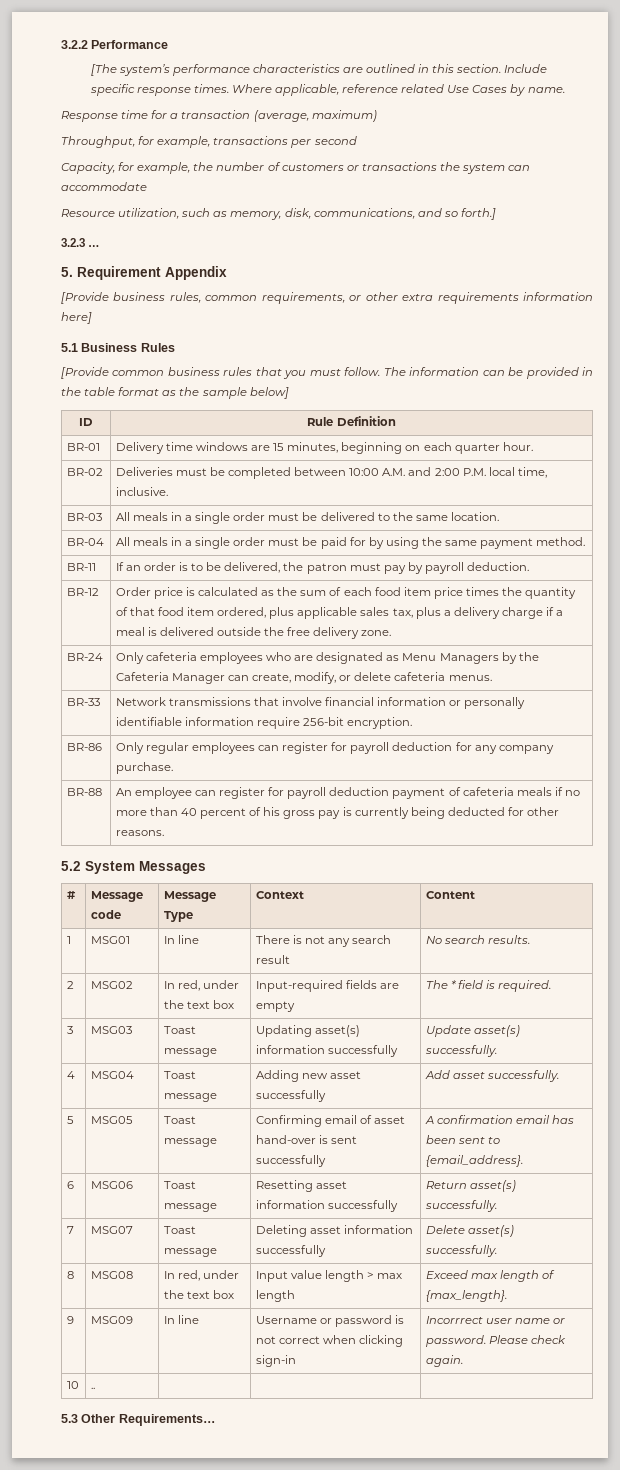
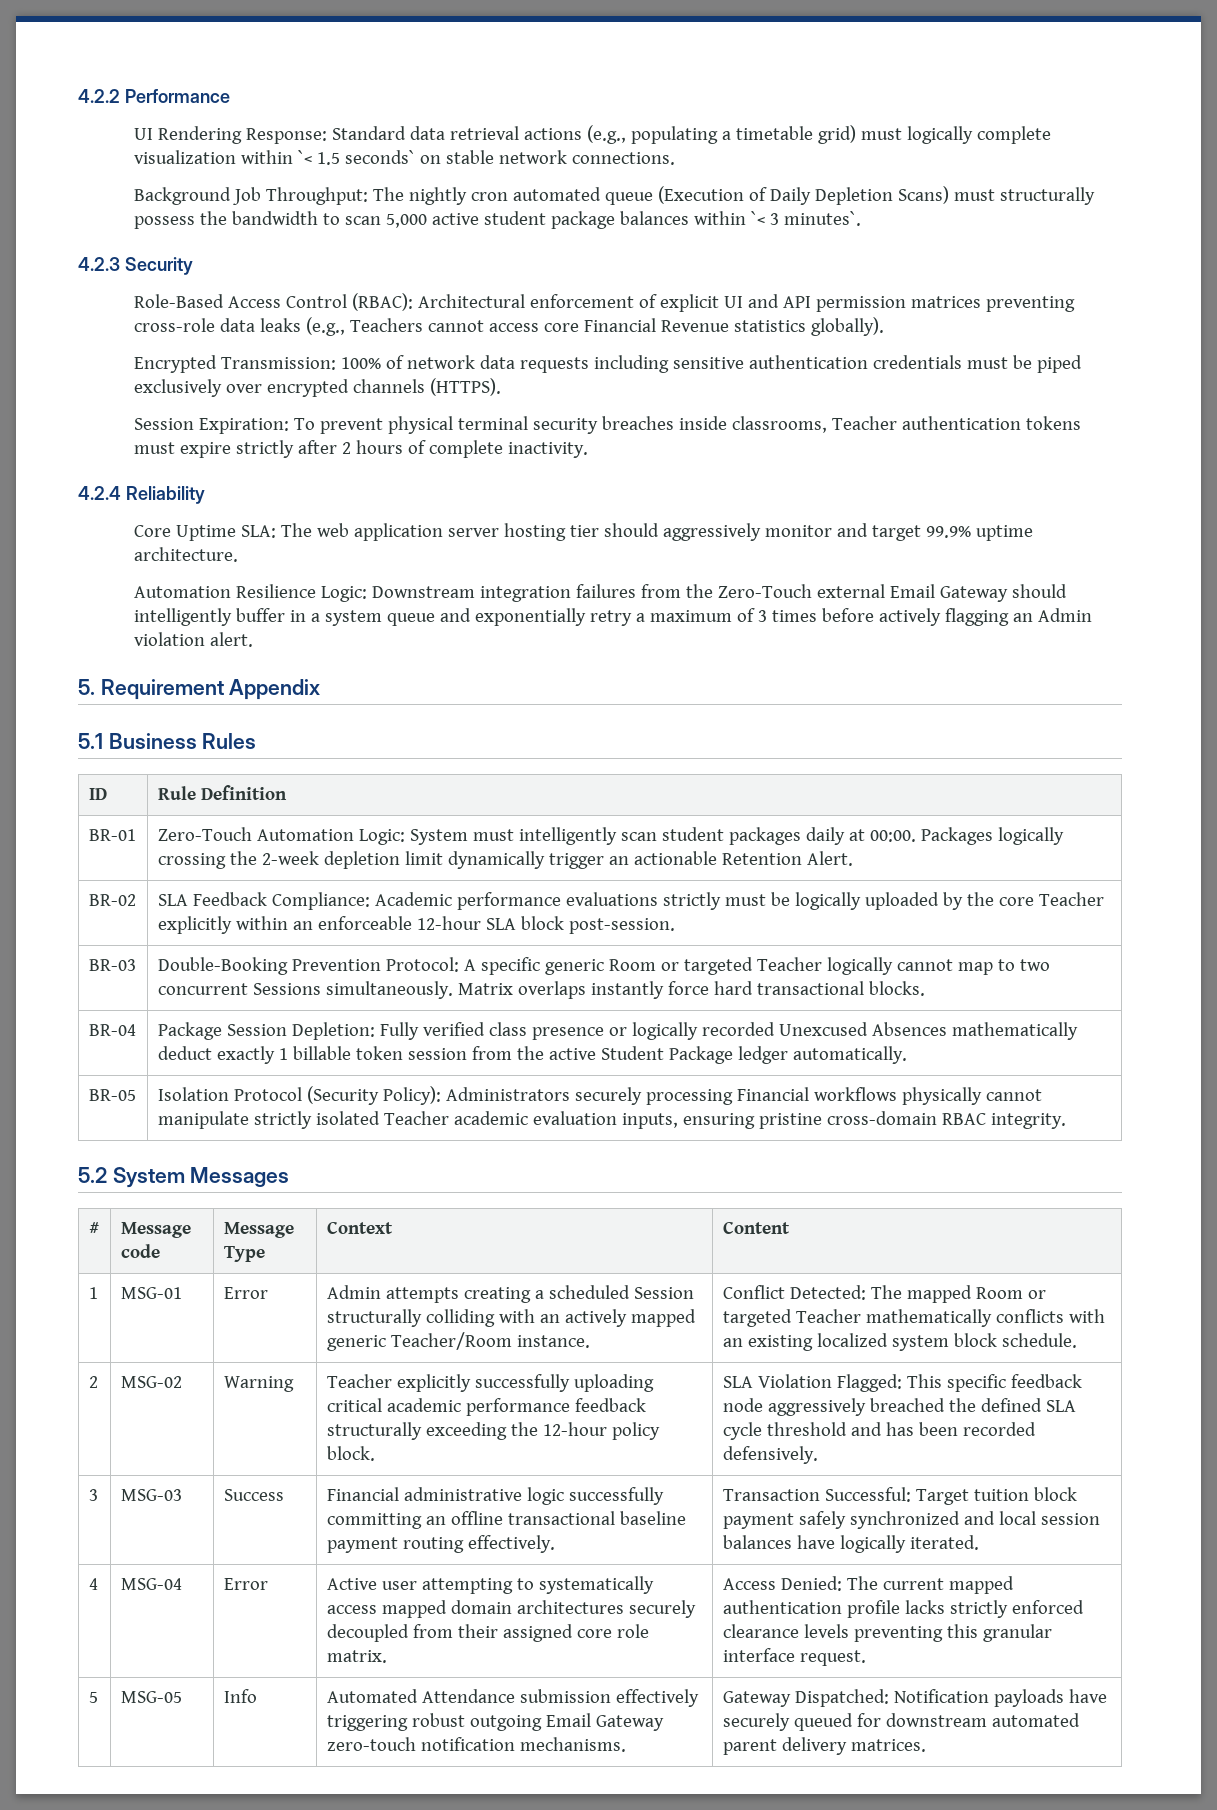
- 3.2.2 Performance
+ 4.2.2 Performance
- [The system’s performance characteristics are outlined in this section. Include specific response times. Where applicable, reference related Use Cases by name.
- Response time for a transaction (average, maximum)
- Throughput, for example, transactions per second
- Capacity, for example, the number of customers or transactions the system can accommodate
- Resource utilization, such as memory, disk, communications, and so forth.]
- 3.2.3 …
+ UI Rendering Response: Standard data retrieval actions (e.g., populating a timetable grid) must logically complete visualization within `< 1.5 seconds` on stable network connections.
+ Background Job Throughput: The nightly cron automated queue (Execution of Daily Depletion Scans) must structurally possess the bandwidth to scan 5,000 active student package balances within `< 3 minutes`.
+ 4.2.3 Security
+ Role-Based Access Control (RBAC): Architectural enforcement of explicit UI and API permission matrices preventing cross-role data leaks (e.g., Teachers cannot access core Financial Revenue statistics globally).
+ Encrypted Transmission: 100% of network data requests including sensitive authentication credentials must be piped exclusively over encrypted channels (HTTPS).
+ Session Expiration: To prevent physical terminal security breaches inside classrooms, Teacher authentication tokens must expire strictly after 2 hours of complete inactivity.
+ 4.2.4 Reliability
+ Core Uptime SLA: The web application server hosting tier should aggressively monitor and target 99.9% uptime architecture.
+ Automation Resilience Logic: Downstream integration failures from the Zero-Touch external Email Gateway should intelligently buffer in a system queue and exponentially retry a maximum of 3 times before actively flagging an Admin violation alert.
  5. Requirement Appendix
- [Provide business rules, common requirements, or other extra requirements information here]
  5.1 Business Rules
- [Provide common business rules that you must follow. The information can be provided in the table format as the sample below]
  ID | Rule Definition
- BR-01 | Delivery time windows are 15 minutes, beginning on each quarter hour.
- BR-02 | Deliveries must be completed between 10:00 A.M. and 2:00 P.M. local time, inclusive.
- BR-03 | All meals in a single order must be delivered to the same location.
- BR-04 | All meals in a single order must be paid for by using the same payment method.
- BR-11 | If an order is to be delivered, the patron must pay by payroll deduction.
- BR-12 | Order price is calculated as the sum of each food item price times the quantity of that food item ordered, plus applicable sales tax, plus a delivery charge if a meal is delivered outside the free delivery zone.
- BR-24 | Only cafeteria employees who are designated as Menu Managers by the Cafeteria Manager can create, modify, or delete cafeteria menus.
- BR-33 | Network transmissions that involve financial information or personally identifiable information require 256-bit encryption.
- BR-86 | Only regular employees can register for payroll deduction for any company purchase.
- BR-88 | An employee can register for payroll deduction payment of cafeteria meals if no more than 40 percent of his gross pay is currently being deducted for other reasons.
+ BR-01 | Zero-Touch Automation Logic: System must intelligently scan student packages daily at 00:00. Packages logically crossing the 2-week depletion limit dynamically trigger an actionable Retention Alert.
+ BR-02 | SLA Feedback Compliance: Academic performance evaluations strictly must be logically uploaded by the core Teacher explicitly within an enforceable 12-hour SLA block post-session.
+ BR-03 | Double-Booking Prevention Protocol: A specific generic Room or targeted Teacher logically cannot map to two concurrent Sessions simultaneously. Matrix overlaps instantly force hard transactional blocks.
+ BR-04 | Package Session Depletion: Fully verified class presence or logically recorded Unexcused Absences mathematically deduct exactly 1 billable token session from the active Student Package ledger automatically.
+ BR-05 | Isolation Protocol (Security Policy): Administrators securely processing Financial workflows physically cannot manipulate strictly isolated Teacher academic evaluation inputs, ensuring pristine cross-domain RBAC integrity.
- 1 | MSG01 | In line | There is not any search result | No search results.
- 2 | MSG02 | In red, under the text box | Input-required fields are empty | The * field is required.
- 3 | MSG03 | Toast message | Updating asset(s) information successfully | Update asset(s) successfully.
- 4 | MSG04 | Toast message | Adding new asset successfully | Add asset successfully.
- 5 | MSG05 | Toast message | Confirming email of asset hand-over is sent successfully | A confirmation email has been sent to {email_address}.
- 6 | MSG06 | Toast message | Resetting asset information successfully | Return asset(s) successfully.
- 7 | MSG07 | Toast message | Deleting asset information successfully | Delete asset(s) successfully.
- 8 | MSG08 | In red, under the text box | Input value length > max length | Exceed max length of {max_length}.
- 9 | MSG09 | In line | Username or password is not correct when clicking sign-in | Incorrrect user name or password. Please check again.
- 10 | .. | | |
- 5.3 Other Requirements…
+ 1 | MSG-01 | Error | Admin attempts creating a scheduled Session structurally colliding with an actively mapped generic Teacher/Room instance. | Conflict Detected: The mapped Room or targeted Teacher mathematically conflicts with an existing localized system block schedule.
+ 2 | MSG-02 | Warning | Teacher explicitly successfully uploading critical academic performance feedback structurally exceeding the 12-hour policy block. | SLA Violation Flagged: This specific feedback node aggressively breached the defined SLA cycle threshold and has been recorded defensively.
+ 3 | MSG-03 | Success | Financial administrative logic successfully committing an offline transactional baseline payment routing effectively. | Transaction Successful: Target tuition block payment safely synchronized and local session balances have logically iterated.
+ 4 | MSG-04 | Error | Active user attempting to systematically access mapped domain architectures securely decoupled from their assigned core role matrix. | Access Denied: The current mapped authentication profile lacks strictly enforced clearance levels preventing this granular interface request.
+ 5 | MSG-05 | Info | Automated Attendance submission effectively triggering robust outgoing Email Gateway zero-touch notification mechanisms. | Gateway Dispatched: Notification payloads have securely queued for downstream automated parent delivery matrices.

